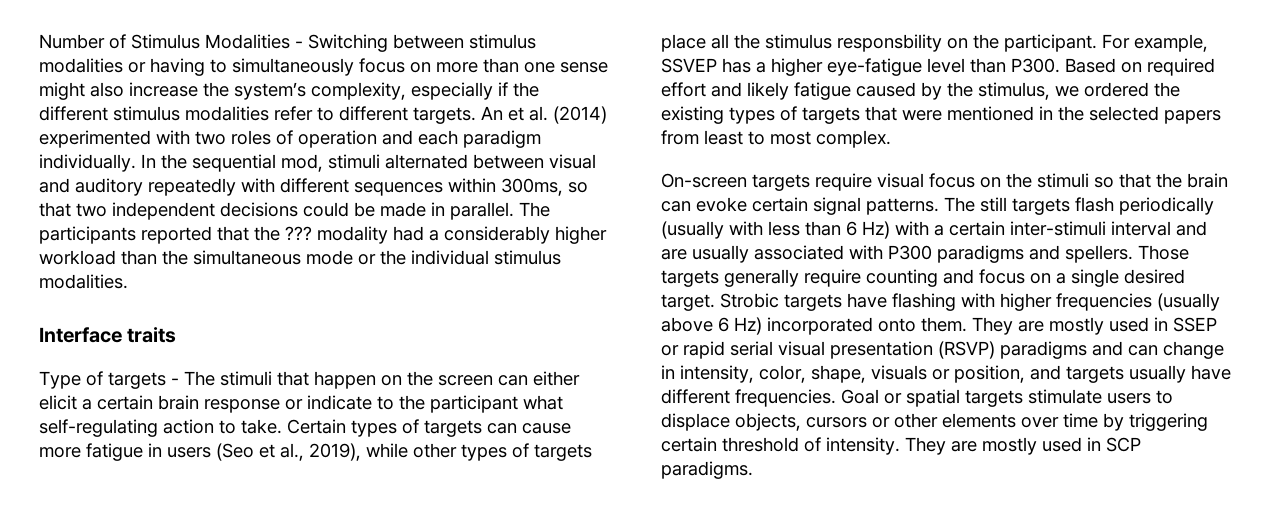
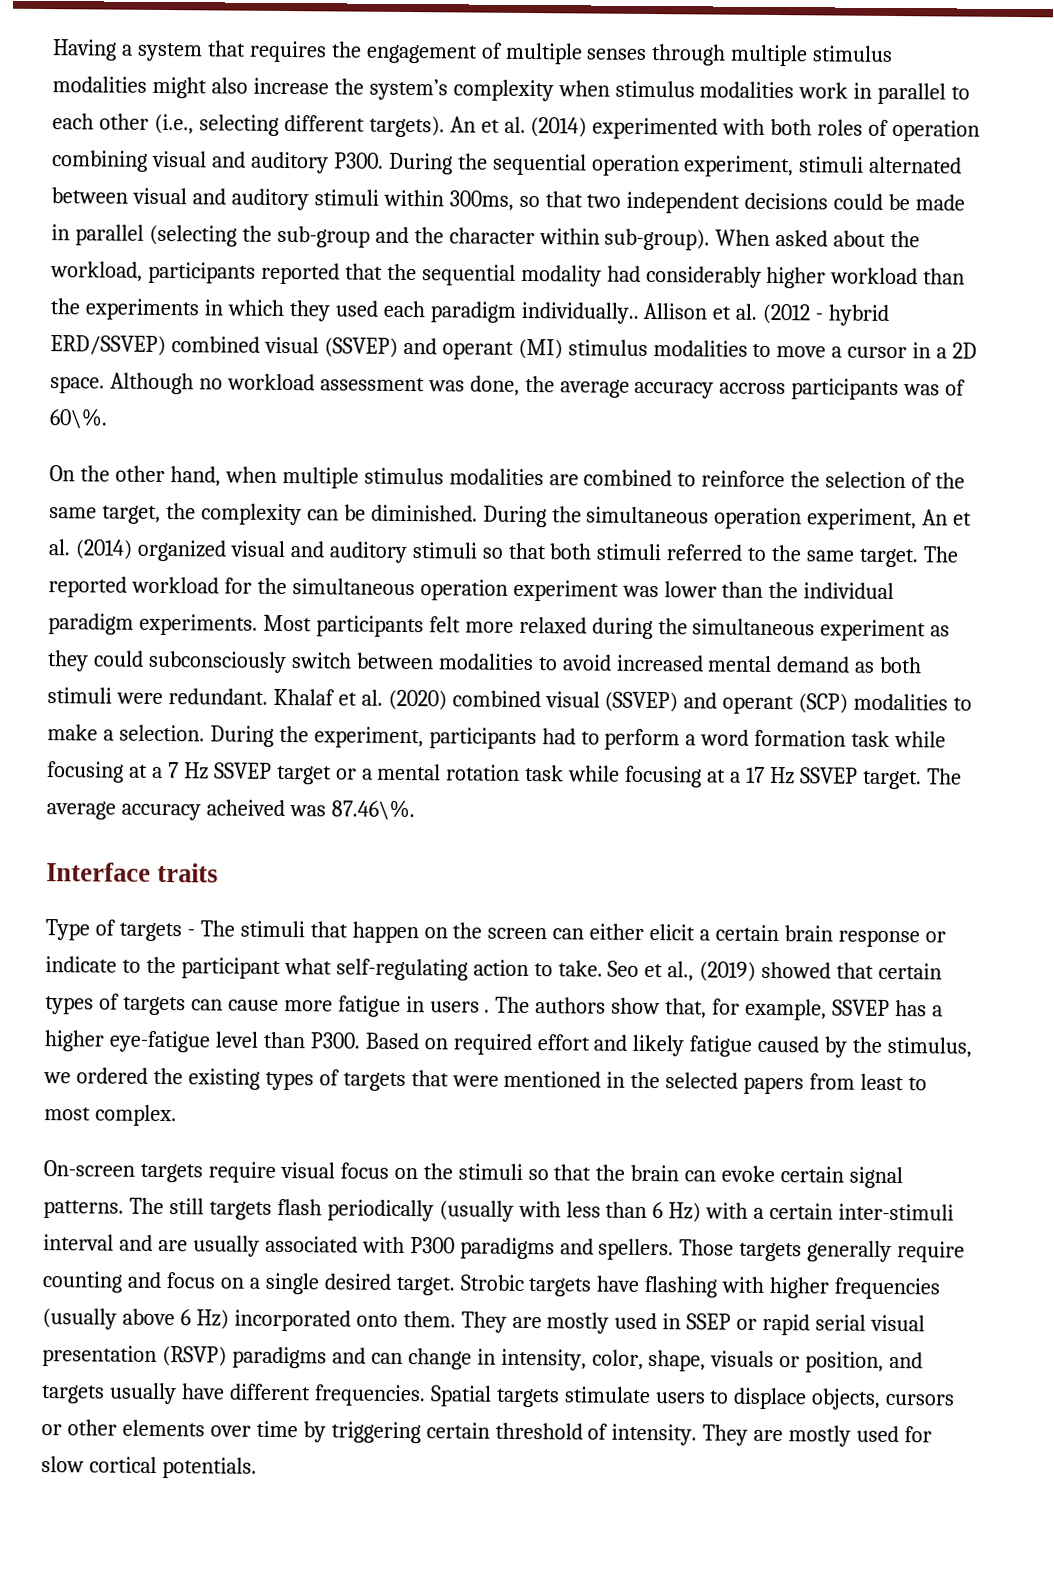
- Number of Stimulus Modalities - Switching between stimulus modalities or having to simultaneously focus on more than one sense might also increase the system’s complexity, especially if the different stimulus modalities refer to different targets.
+ Having a system that requires the engagement of multiple senses through multiple stimulus modalities might also increase the system’s complexity when stimulus modalities work in parallel to each other (i.e., selecting different targets).
- An et al. (2014) experimented with two roles of operation and each paradigm individually. In the sequential mod, stimuli alternated between visual and auditory repeatedly with different sequences within 300ms, so that two independent decisions could be made in parallel. The participants reported that the ??? modality had a considerably higher workload than the simultaneous mode or the individual stimulus modalities.
+ An et al. (2014) experimented with both roles of operation combining visual and auditory P300. During the sequential operation experiment, stimuli alternated between visual and auditory stimuli within 300ms, so that two independent decisions could be made in parallel (selecting the sub-group and the character within sub-group). When asked about the workload, participants reported that the sequential modality had considerably higher workload than the experiments in which they used each paradigm individually.. Allison et al. (2012 - hybrid ERD/SSVEP) combined visual (SSVEP) and operant (MI) stimulus modalities to move a cursor in a 2D space. Although no workload assessment was done, the average accuracy accross participants was of 60\%.
+ On the other hand, when multiple stimulus modalities are combined to reinforce the selection of the same target, the complexity can be diminished. During the simultaneous operation experiment, An et al. (2014) organized visual and auditory stimuli so that both stimuli referred to the same target. The reported workload for the simultaneous operation experiment was lower than the individual paradigm experiments. Most participants felt more relaxed during the simultaneous experiment as they could subconsciously switch between modalities to avoid increased mental demand as both stimuli were redundant. Khalaf et al. (2020) combined visual (SSVEP) and operant (SCP) modalities to make a selection. During the experiment, participants had to perform a word formation task while focusing at a 7 Hz SSVEP target or a mental rotation task while focusing at a 17 Hz SSVEP target. The average accuracy acheived was 87.46\%.
- Certain types of targets can cause more fatigue in users (Seo et al., 2019), while other types of targets place all the stimulus responsbility on the participant. For example, SSVEP has a higher eye-fatigue level than P300.
+ Seo et al., (2019) showed that certain types of targets can cause more fatigue in users . The authors show that, for example, SSVEP has a higher eye-fatigue level than P300.
- Goal or spatial targets stimulate users to displace objects, cursors or other elements over time by triggering certain threshold of intensity.
+ Spatial targets stimulate users to displace objects, cursors or other elements over time by triggering certain threshold of intensity.
- They are mostly used in SCP paradigms.
+ They are mostly used for slow cortical potentials.

